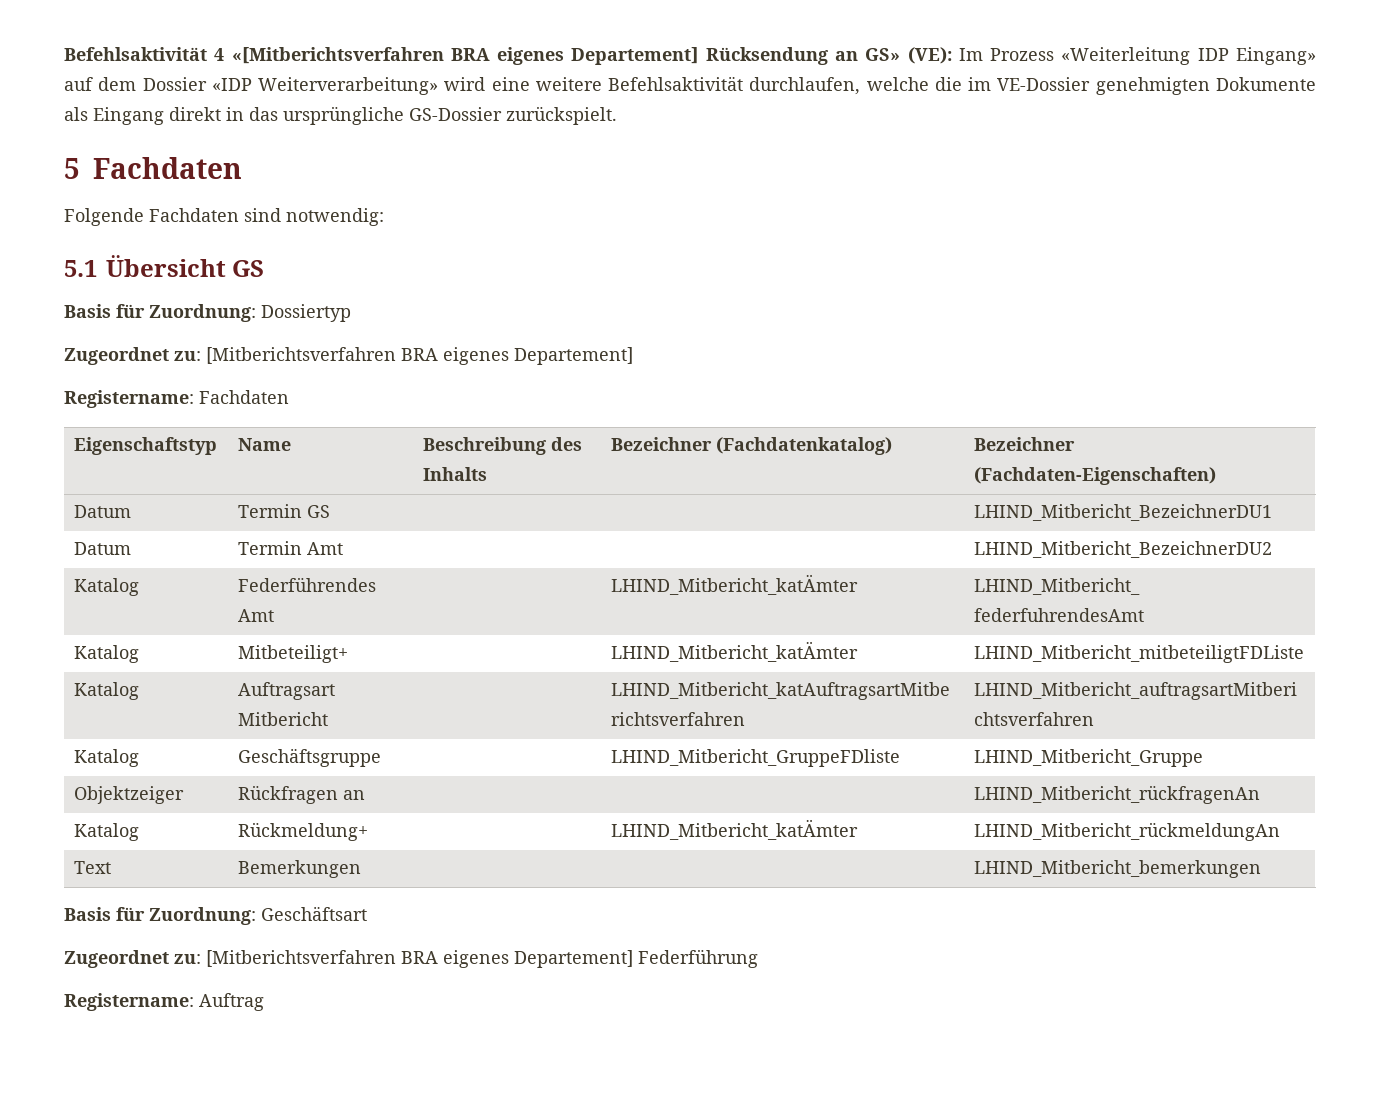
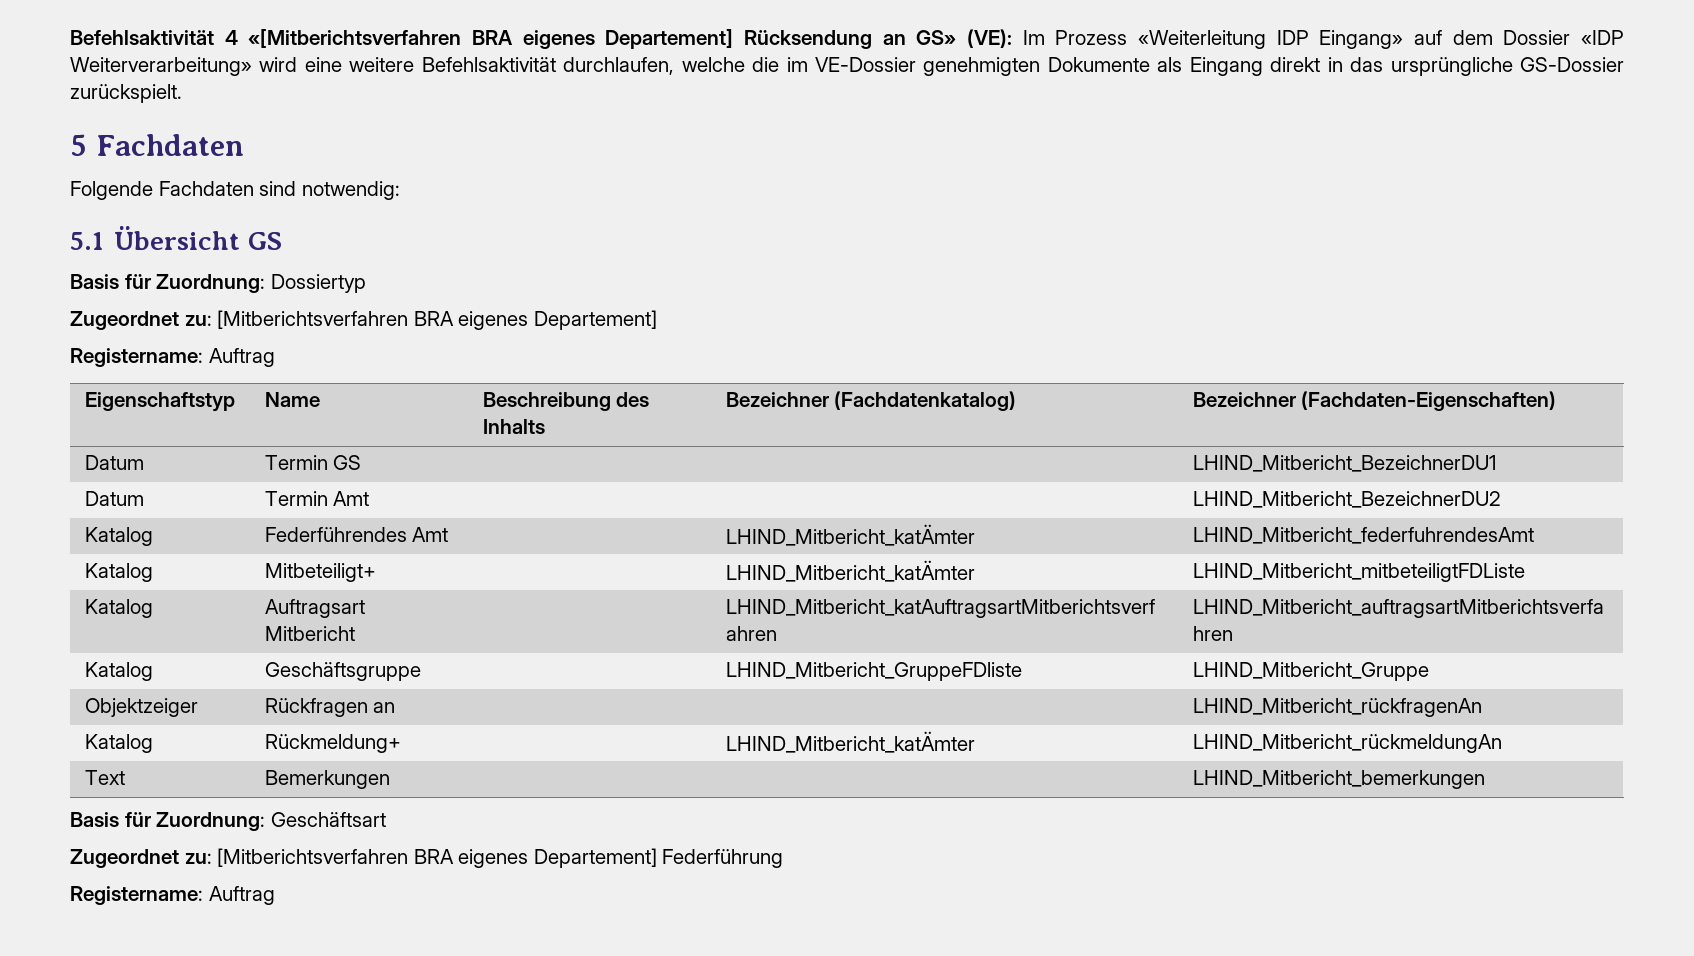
  Basis für Zuordnung: Dossiertyp
  Zugeordnet zu: [Mitberichtsverfahren BRA eigenes Departement]
- Registername: Fachdaten
+ Registername: Auftrag

